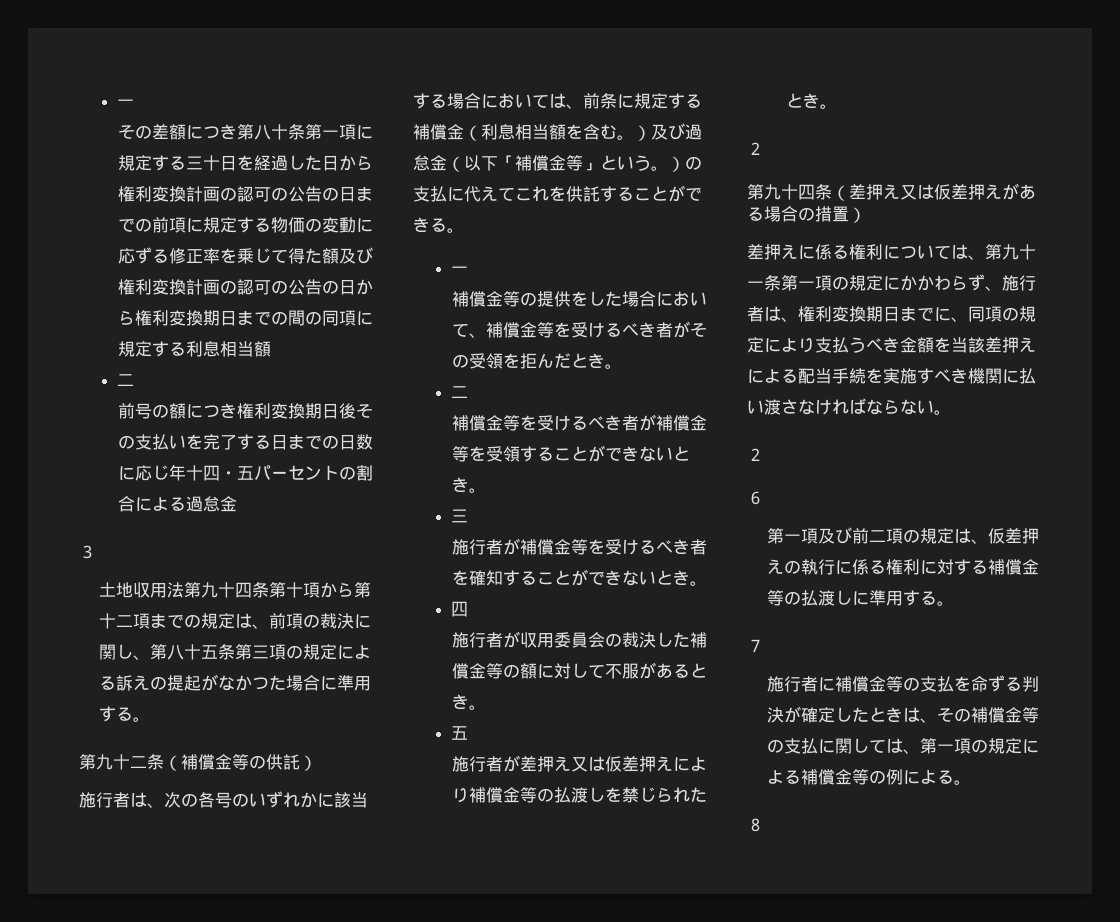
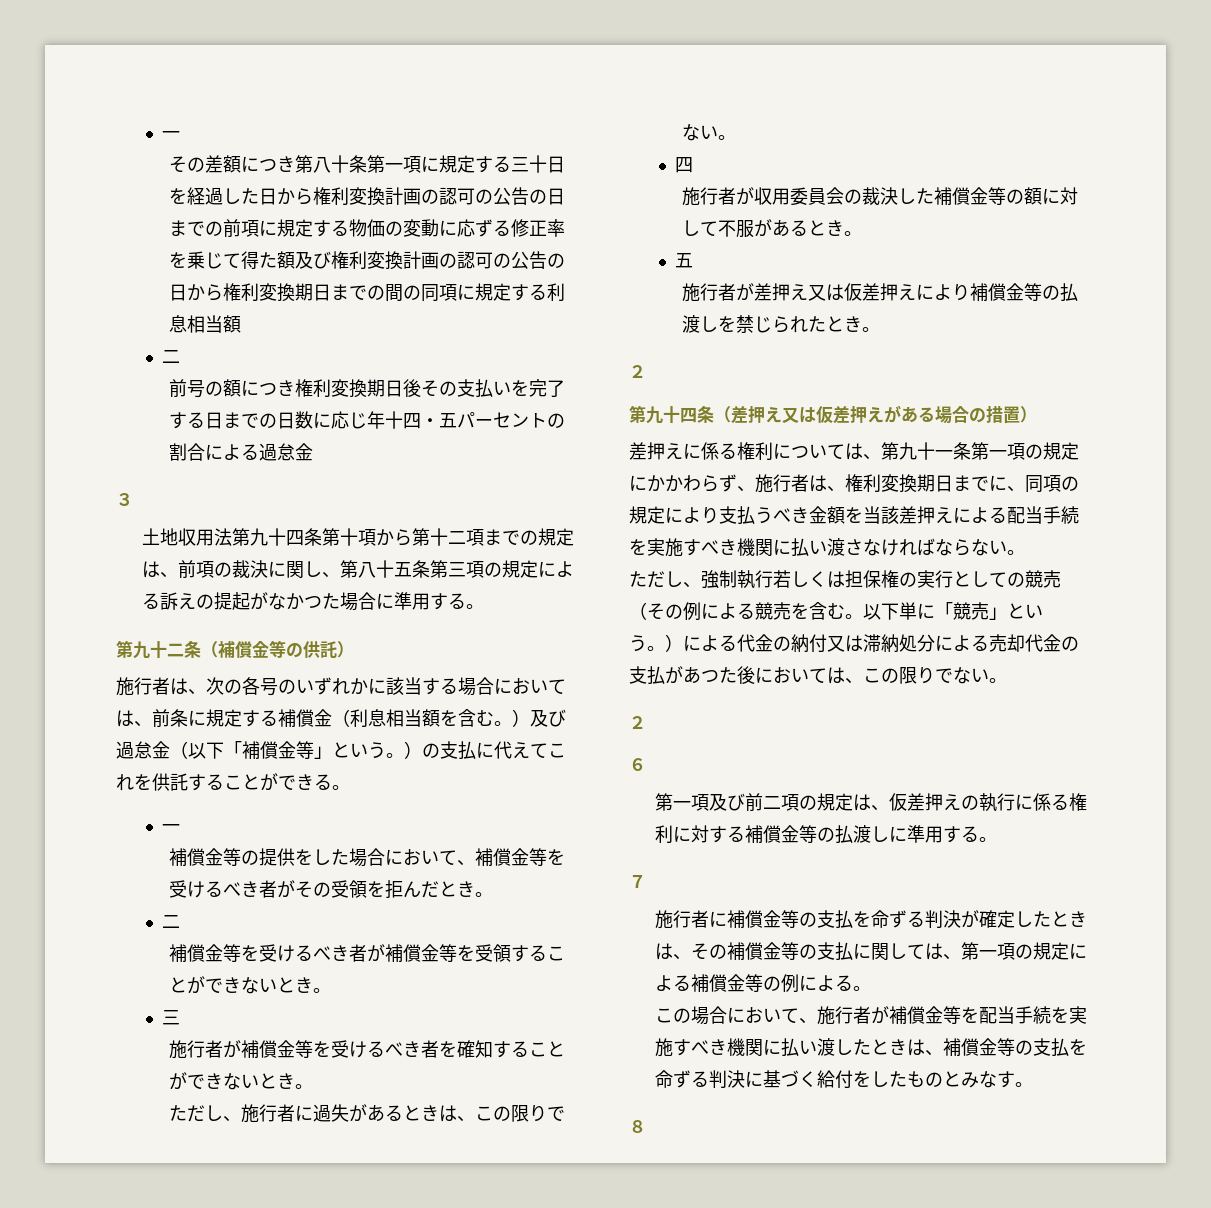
+ ただし、施行者に過失があるときは、この限りでない。
+ ただし、強制執行若しくは担保権の実行としての競売（その例による競売を含む。以下単に「競売」という。）による代金の納付又は滞納処分による売却代金の支払があつた後においては、この限りでない。
+ この場合において、施行者が補償金等を配当手続を実施すべき機関に払い渡したときは、補償金等の支払を命ずる判決に基づく給付をしたものとみなす。

